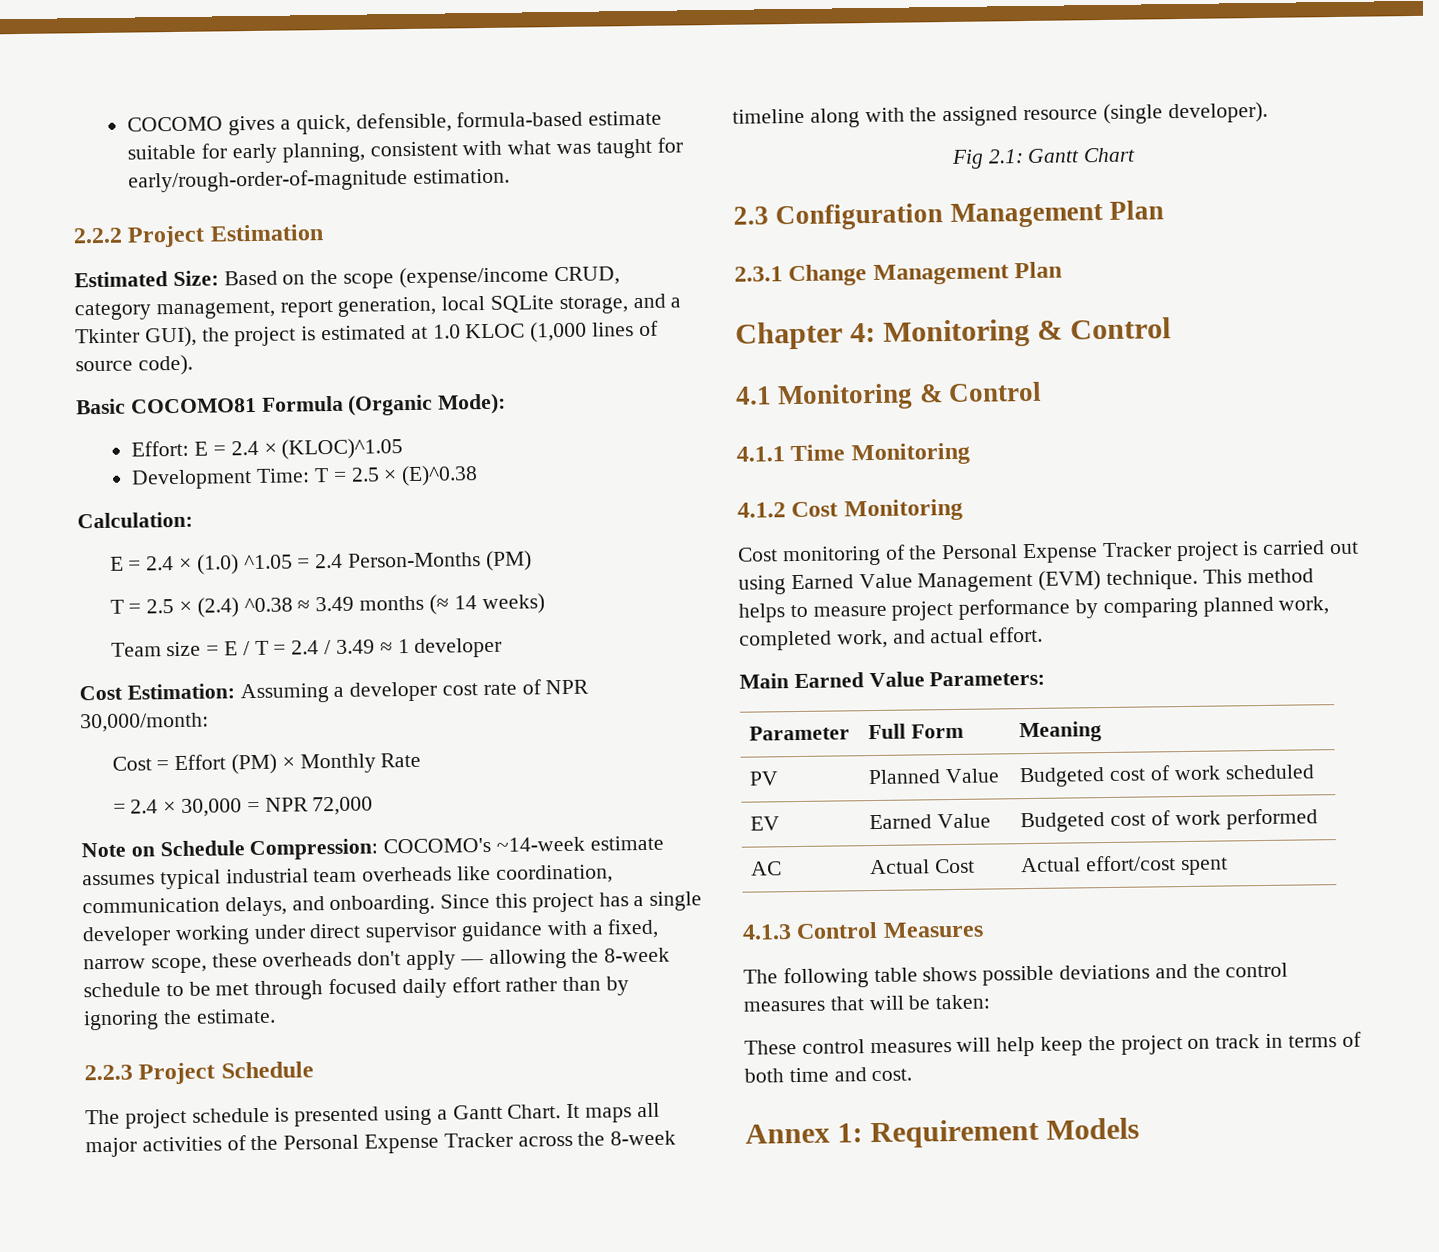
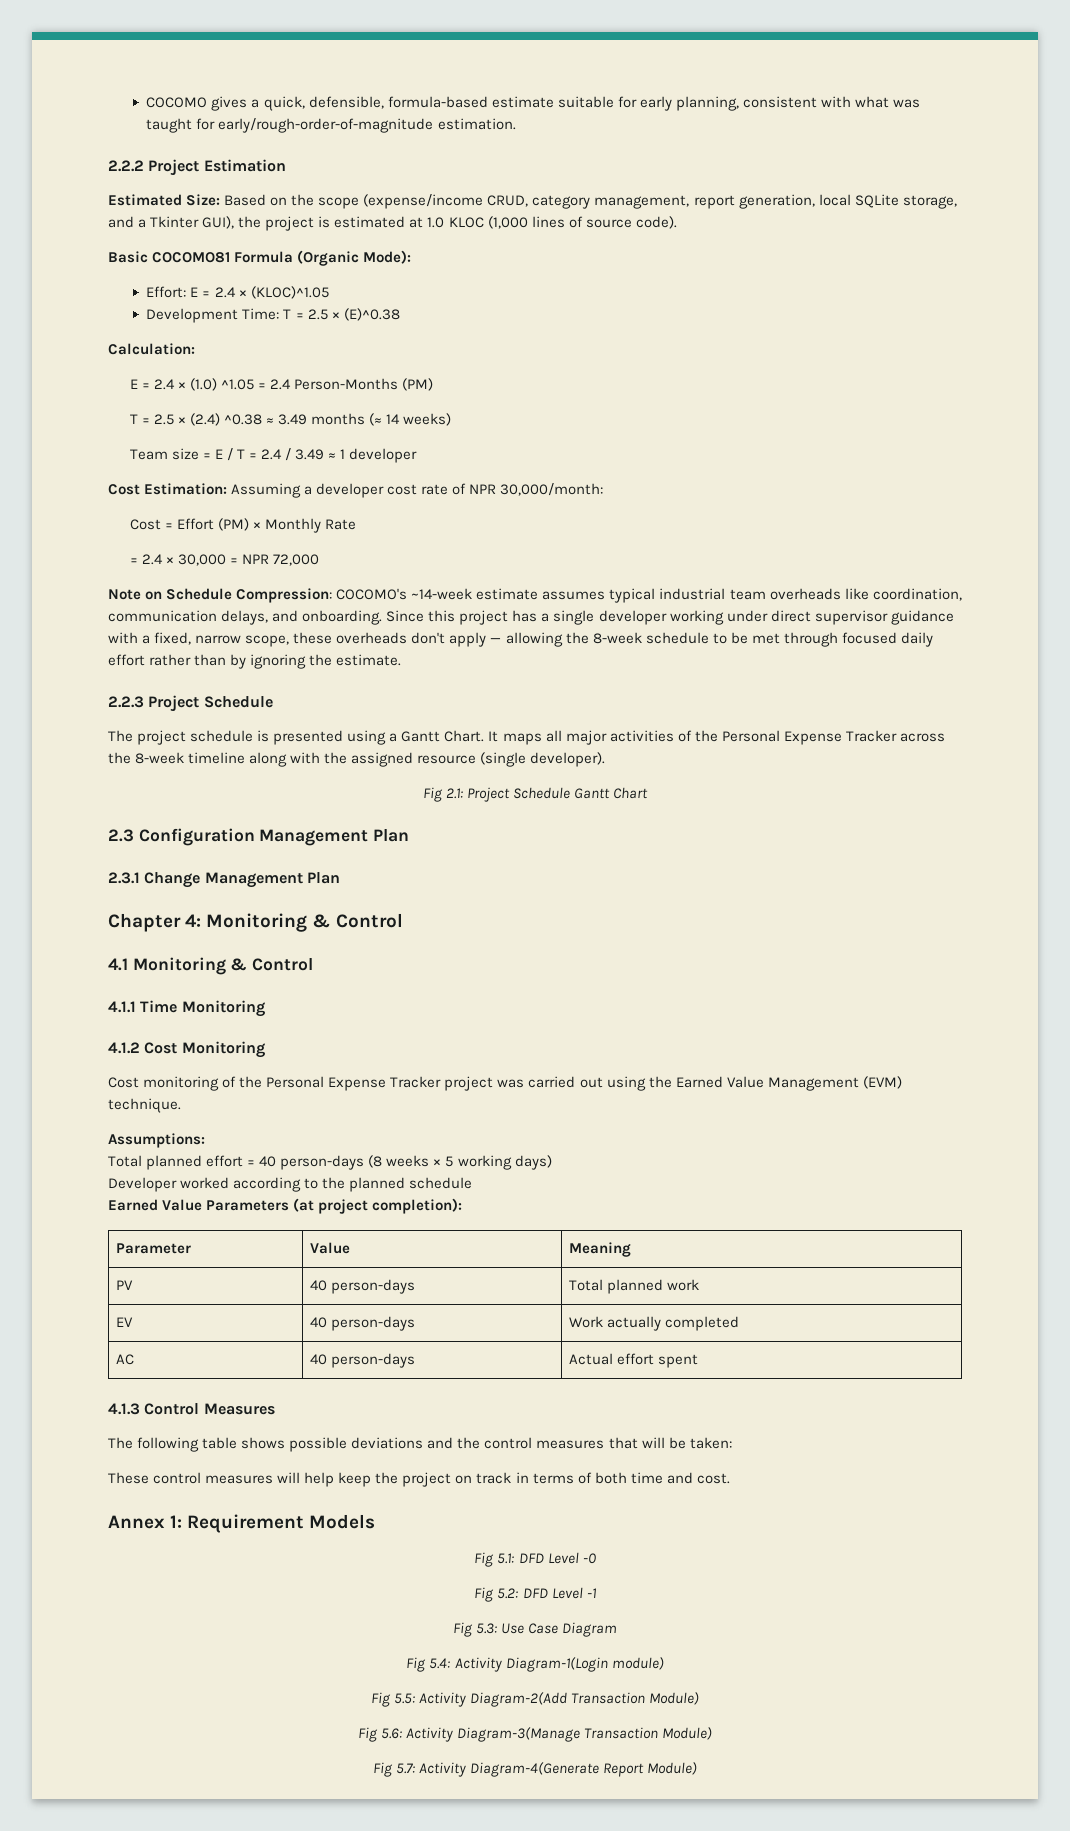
- Fig 2.1: Gantt Chart
+ Fig 2.1: Project Schedule Gantt Chart
- Cost monitoring of the Personal Expense Tracker project is carried out using Earned Value Management (EVM) technique. This method helps to measure project performance by comparing planned work, completed work, and actual effort.
- Main Earned Value Parameters:
+ Cost monitoring of the Personal Expense Tracker project was carried out using the Earned Value Management (EVM) technique.
+ Assumptions:
+ Total planned effort = 40 person-days (8 weeks × 5 working days)
+ Developer worked according to the planned schedule
+ Earned Value Parameters (at project completion):
- Parameter | Full Form | Meaning
+ Parameter | Value | Meaning
- PV | Planned Value | Budgeted cost of work scheduled
+ PV | 40 person-days | Total planned work
- EV | Earned Value | Budgeted cost of work performed
+ EV | 40 person-days | Work actually completed
- AC | Actual Cost | Actual effort/cost spent
+ AC | 40 person-days | Actual effort spent
+ Fig 5.1: DFD Level -0
+ Fig 5.2: DFD Level -1
+ Fig 5.3: Use Case Diagram
+ Fig 5.4: Activity Diagram-1(Login module)
+ Fig 5.5: Activity Diagram-2(Add Transaction Module)
+ Fig 5.6: Activity Diagram-3(Manage Transaction Module)
+ Fig 5.7: Activity Diagram-4(Generate Report Module)

